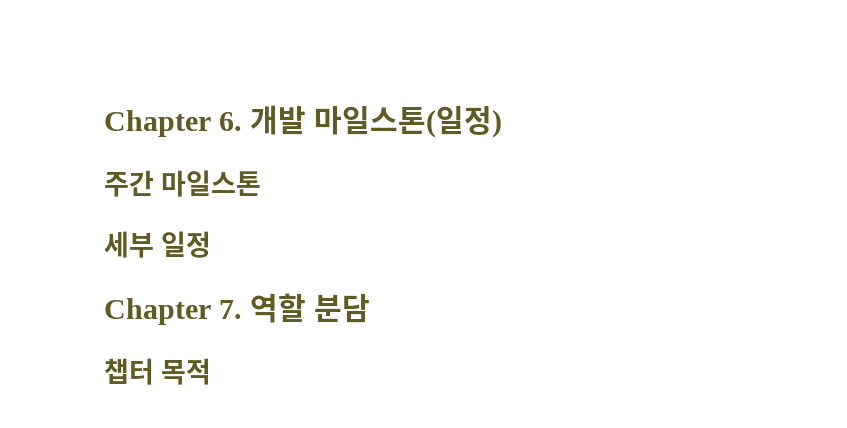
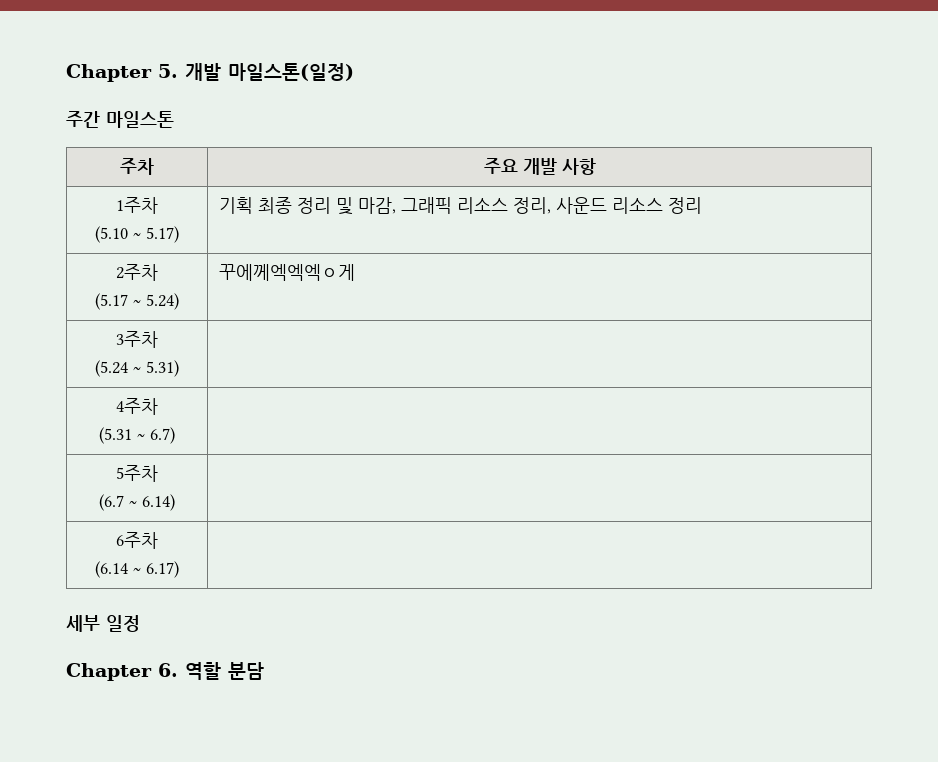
- Chapter 6. 개발 마일스톤(일정)
+ Chapter 5. 개발 마일스톤(일정)
+ 주차 | 주요 개발 사항
+ 1주차
+ (5.10 ~ 5.17) | 기획 최종 정리 및 마감, 그래픽 리소스 정리, 사운드 리소스 정리
+ 2주차
+ (5.17 ~ 5.24) | 꾸에께엑엑엑ㅇ게
+ 3주차
+ (5.24 ~ 5.31) |
+ 4주차
+ (5.31 ~ 6.7) |
+ 5주차
+ (6.7 ~ 6.14) |
+ 6주차
+ (6.14 ~ 6.17) |
- Chapter 7. 역할 분담
+ Chapter 6. 역할 분담
- 챕터 목적

